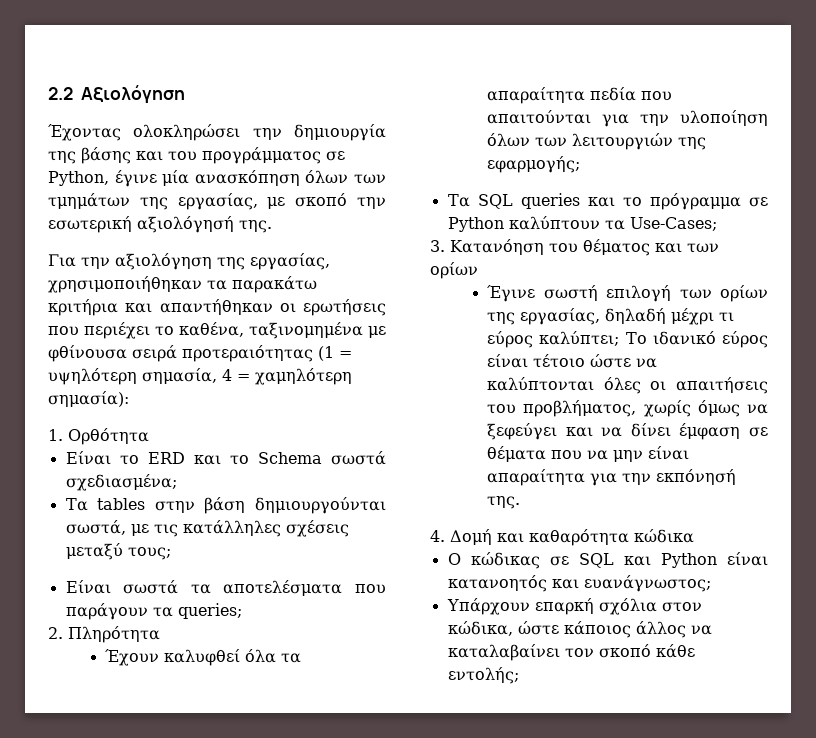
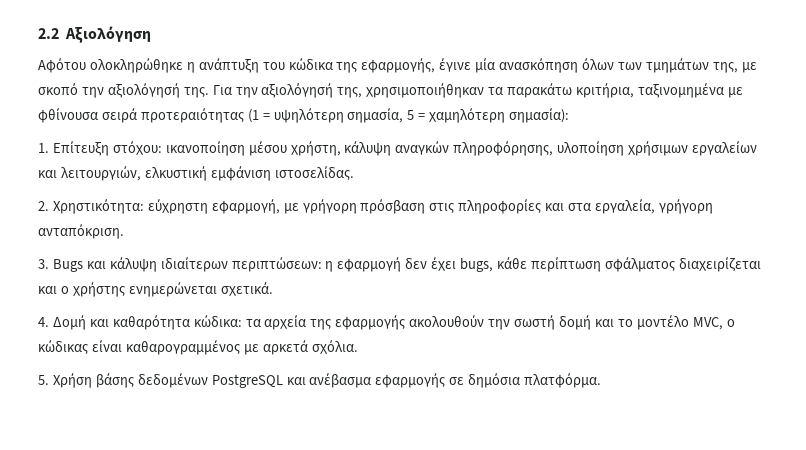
- Έχοντας ολοκληρώσει την δημιουργία της βάσης και του προγράμματος σε Python, έγινε μία ανασκόπηση όλων των τμημάτων της εργασίας, με σκοπό την εσωτερική αξιολόγησή της.
- Για την αξιολόγηση της εργασίας, χρησιμοποιήθηκαν τα παρακάτω κριτήρια και απαντήθηκαν οι ερωτήσεις που περιέχει το καθένα, ταξινομημένα με φθίνουσα σειρά προτεραιότητας (1 = υψηλότερη σημασία, 4 = χαμηλότερη σημασία):
+ Αφότου ολοκληρώθηκε η ανάπτυξη του κώδικα της εφαρμογής, έγινε μία ανασκόπηση όλων των τμημάτων της, με σκοπό την αξιολόγησή της. Για την αξιολόγησή της, χρησιμοποιήθηκαν τα παρακάτω κριτήρια, ταξινομημένα με φθίνουσα σειρά προτεραιότητας (1 = υψηλότερη σημασία, 5 = χαμηλότερη σημασία):
- 1. Ορθότητα
- Είναι το ERD και το Schema σωστά σχεδιασμένα;
- Τα tables στην βάση δημιουργούνται σωστά, με τις κατάλληλες σχέσεις μεταξύ τους;
- Είναι σωστά τα αποτελέσματα που παράγουν τα queries;
- 2. Πληρότητα
- Έχουν καλυφθεί όλα τα απαραίτητα πεδία που απαιτούνται για την υλοποίηση όλων των λειτουργιών της εφαρμογής;
- Τα SQL queries και το πρόγραμμα σε Python καλύπτουν τα Use-Cases;
- 3. Κατανόηση του θέματος και των ορίων
- Έγινε σωστή επιλογή των ορίων της εργασίας, δηλαδή μέχρι τι εύρος καλύπτει; Το ιδανικό εύρος είναι τέτοιο ώστε να καλύπτονται όλες οι απαιτήσεις του προβλήματος, χωρίς όμως να ξεφεύγει και να δίνει έμφαση σε θέματα που να μην είναι απαραίτητα για την εκπόνησή της.
- 4. Δομή και καθαρότητα κώδικα
- Ο κώδικας σε SQL και Python είναι κατανοητός και ευανάγνωστος;
- Υπάρχουν επαρκή σχόλια στον κώδικα, ώστε κάποιος άλλος να καταλαβαίνει τον σκοπό κάθε εντολής;
+ 1. Επίτευξη στόχου: ικανοποίηση μέσου χρήστη, κάλυψη αναγκών πληροφόρησης, υλοποίηση χρήσιμων εργαλείων και λειτουργιών, ελκυστική εμφάνιση ιστοσελίδας.
+ 2. Χρηστικότητα: εύχρηστη εφαρμογή, με γρήγορη πρόσβαση στις πληροφορίες και στα εργαλεία, γρήγορη ανταπόκριση.
+ 3. Bugs και κάλυψη ιδιαίτερων περιπτώσεων: η εφαρμογή δεν έχει bugs, κάθε περίπτωση σφάλματος διαχειρίζεται και ο χρήστης ενημερώνεται σχετικά.
+ 4. Δομή και καθαρότητα κώδικα: τα αρχεία της εφαρμογής ακολουθούν την σωστή δομή και το μοντέλο MVC, ο κώδικας είναι καθαρογραμμένος με αρκετά σχόλια.
+ 5. Χρήση βάσης δεδομένων PostgreSQL και ανέβασμα εφαρμογής σε δημόσια πλατφόρμα.

